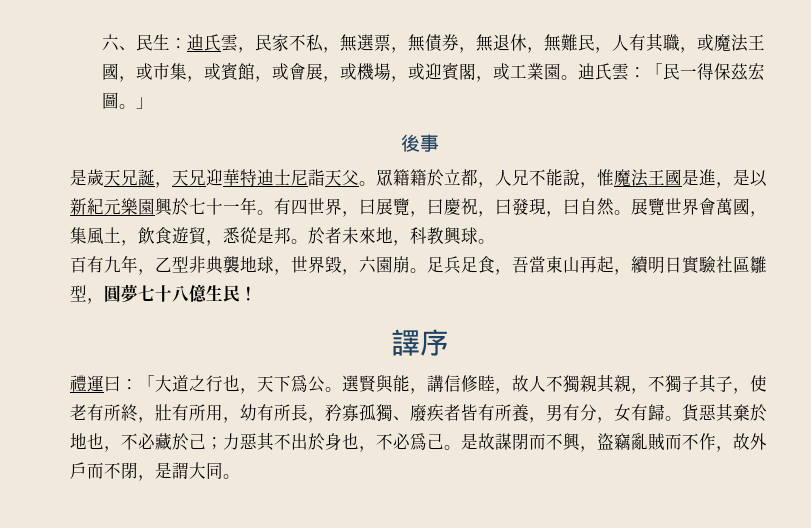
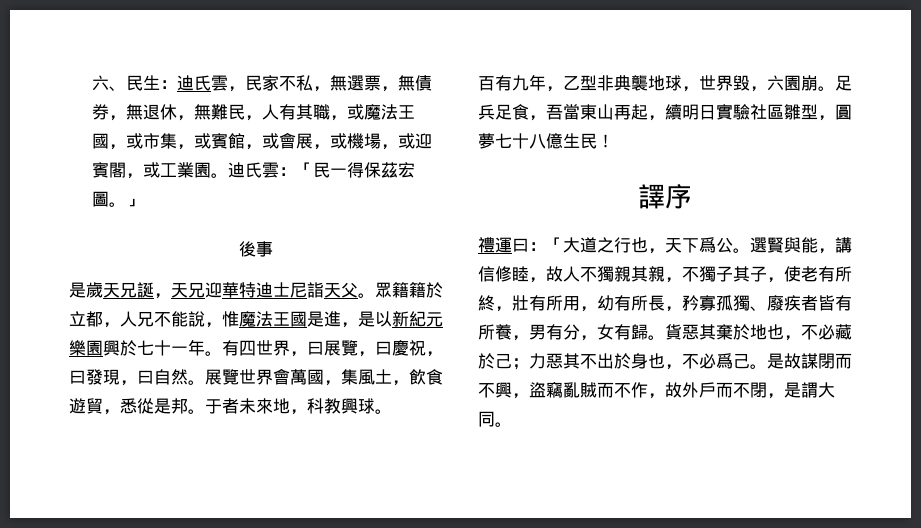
- 於者未來地，科教興球。
+ 于者未來地，科教興球。

